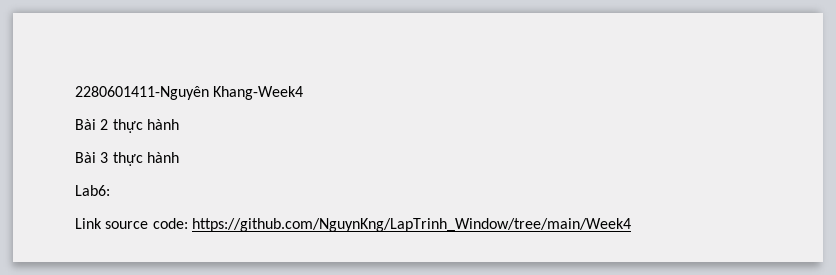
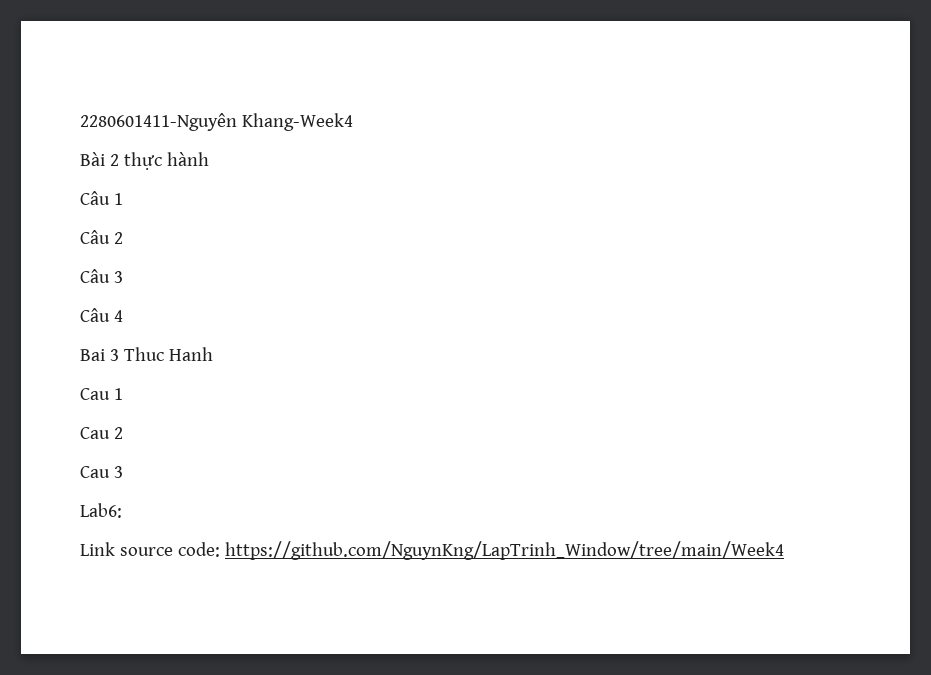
- Bài 3 thực hành
+ Câu 1
+ Câu 2
+ Câu 3
+ Câu 4
+ Bai 3 Thuc Hanh
+ Cau 1
+ Cau 2
+ Cau 3

